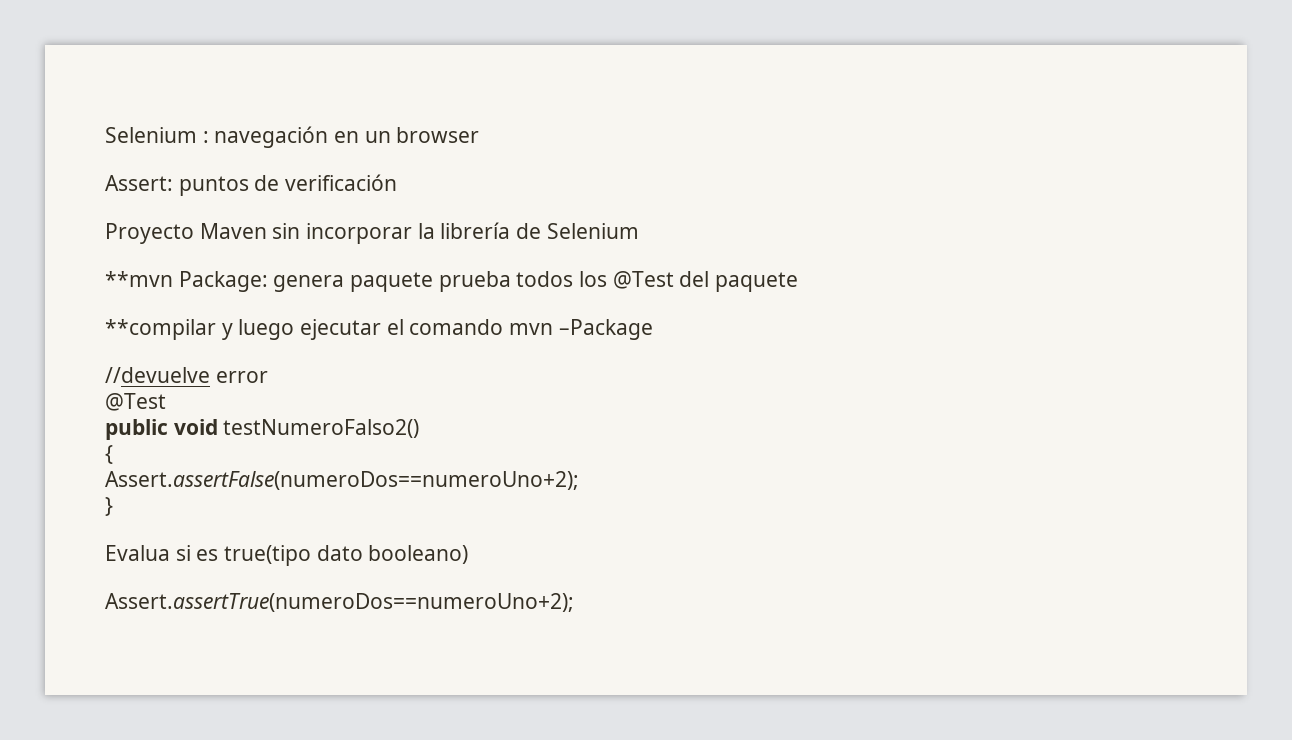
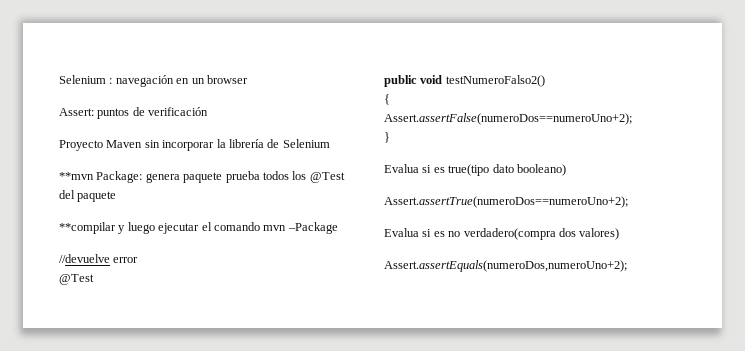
+ Evalua si es no verdadero(compra dos valores)
+ Assert.assertEquals(numeroDos,numeroUno+2);

